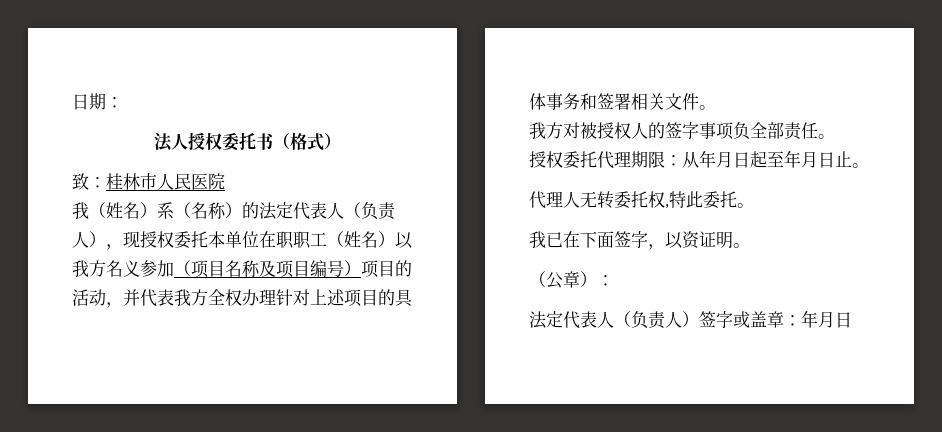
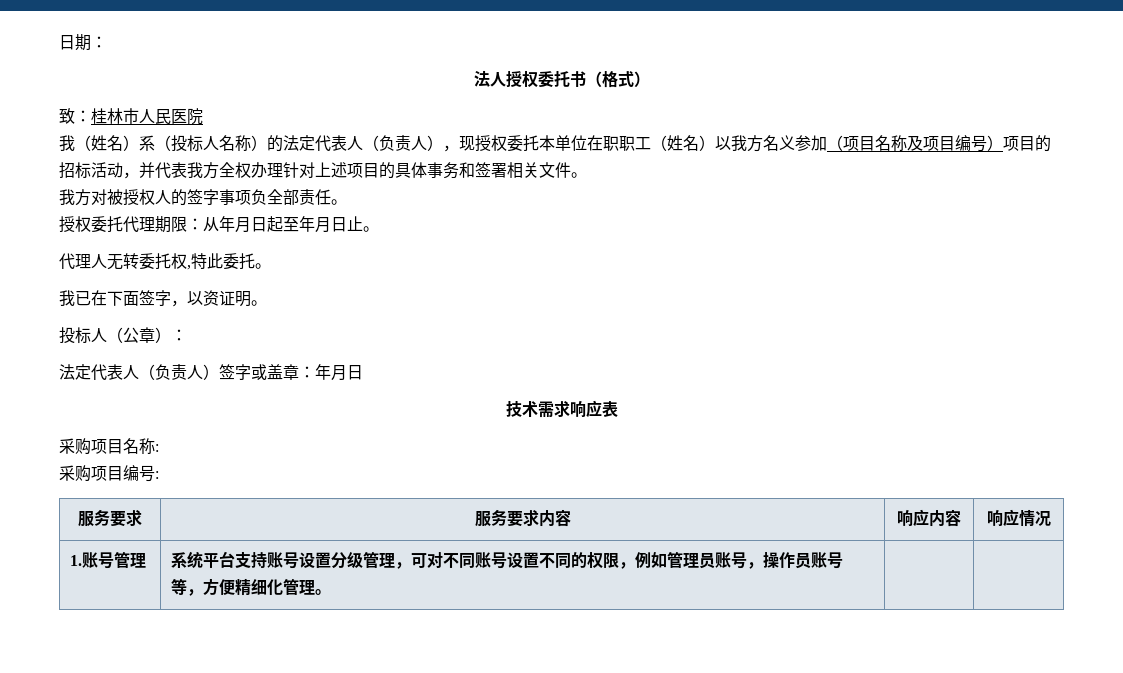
- 我（姓名）系（名称）的法定代表人（负责人），现授权委托本单位在职职工（姓名）以我方名义参加（项目名称及项目编号）项目的活动，并代表我方全权办理针对上述项目的具体事务和签署相关文件。
+ 我（姓名）系（投标人名称）的法定代表人（负责人），现授权委托本单位在职职工（姓名）以我方名义参加（项目名称及项目编号）项目的招标活动，并代表我方全权办理针对上述项目的具体事务和签署相关文件。
- （公章）：
+ 投标人（公章）：
+ 技术需求响应表
+ 采购项目名称:
+ 采购项目编号:
+ 服务要求 | 服务要求内容 | 响应内容 | 响应情况
+ 1.账号管理 | 系统平台支持账号设置分级管理，可对不同账号设置不同的权限，例如管理员账号，操作员账号等，方便精细化管理。 | |

